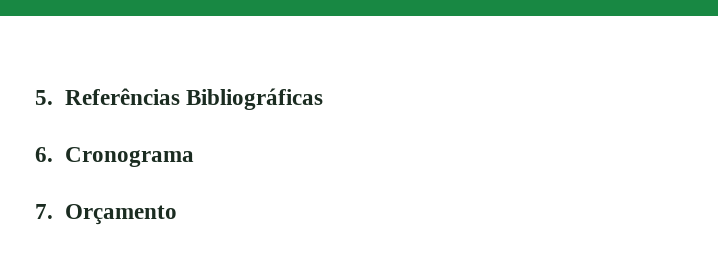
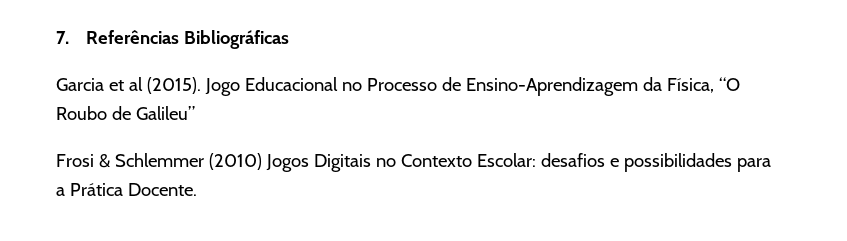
- 5. Referências Bibliográficas
+ 7. Referências Bibliográficas
- 6. Cronograma
- 7. Orçamento
+ Garcia et al (2015). Jogo Educacional no Processo de Ensino-Aprendizagem da Física, “O Roubo de Galileu”
+ Frosi & Schlemmer (2010) Jogos Digitais no Contexto Escolar: desafios e possibilidades para a Prática Docente.

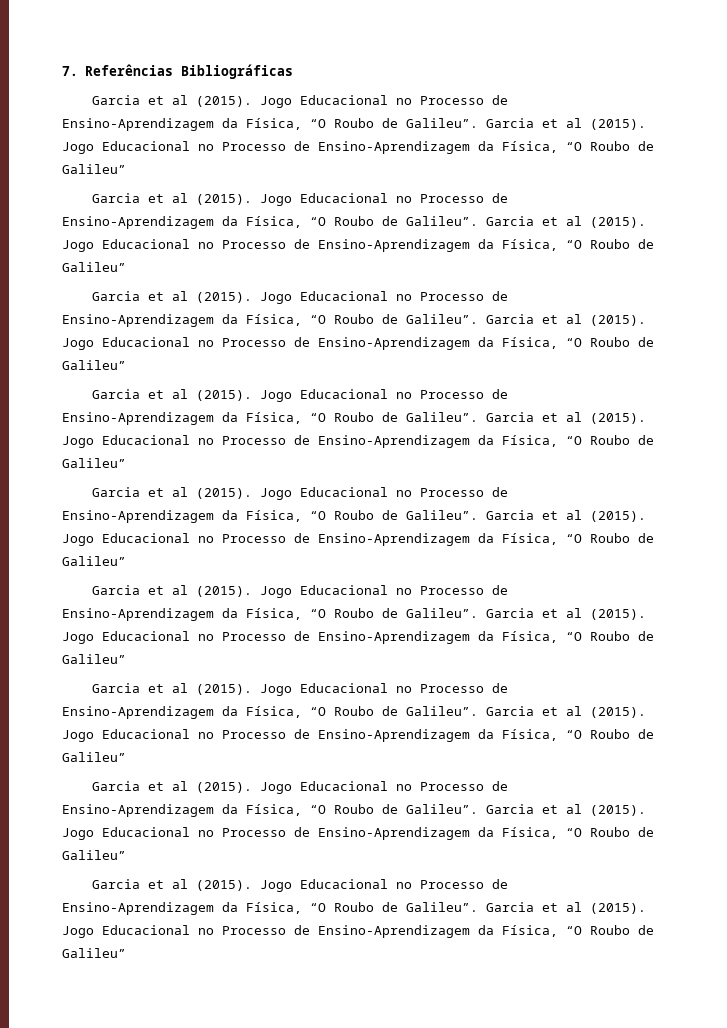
  7. Referências Bibliográficas
- Garcia et al (2015). Jogo Educacional no Processo de Ensino-Aprendizagem da Física, “O Roubo de Galileu”
- Frosi & Schlemmer (2010) Jogos Digitais no Contexto Escolar: desafios e possibilidades para a Prática Docente.
+ Garcia et al (2015). Jogo Educacional no Processo de Ensino-Aprendizagem da Física, “O Roubo de Galileu”. Garcia et al (2015). Jogo Educacional no Processo de Ensino-Aprendizagem da Física, “O Roubo de Galileu”
+ Garcia et al (2015). Jogo Educacional no Processo de Ensino-Aprendizagem da Física, “O Roubo de Galileu”. Garcia et al (2015). Jogo Educacional no Processo de Ensino-Aprendizagem da Física, “O Roubo de Galileu”
+ Garcia et al (2015). Jogo Educacional no Processo de Ensino-Aprendizagem da Física, “O Roubo de Galileu”. Garcia et al (2015). Jogo Educacional no Processo de Ensino-Aprendizagem da Física, “O Roubo de Galileu”
+ Garcia et al (2015). Jogo Educacional no Processo de Ensino-Aprendizagem da Física, “O Roubo de Galileu”. Garcia et al (2015). Jogo Educacional no Processo de Ensino-Aprendizagem da Física, “O Roubo de Galileu”
+ Garcia et al (2015). Jogo Educacional no Processo de Ensino-Aprendizagem da Física, “O Roubo de Galileu”. Garcia et al (2015). Jogo Educacional no Processo de Ensino-Aprendizagem da Física, “O Roubo de Galileu”
+ Garcia et al (2015). Jogo Educacional no Processo de Ensino-Aprendizagem da Física, “O Roubo de Galileu”. Garcia et al (2015). Jogo Educacional no Processo de Ensino-Aprendizagem da Física, “O Roubo de Galileu”
+ Garcia et al (2015). Jogo Educacional no Processo de Ensino-Aprendizagem da Física, “O Roubo de Galileu”. Garcia et al (2015). Jogo Educacional no Processo de Ensino-Aprendizagem da Física, “O Roubo de Galileu”
+ Garcia et al (2015). Jogo Educacional no Processo de Ensino-Aprendizagem da Física, “O Roubo de Galileu”. Garcia et al (2015). Jogo Educacional no Processo de Ensino-Aprendizagem da Física, “O Roubo de Galileu”
+ Garcia et al (2015). Jogo Educacional no Processo de Ensino-Aprendizagem da Física, “O Roubo de Galileu”. Garcia et al (2015). Jogo Educacional no Processo de Ensino-Aprendizagem da Física, “O Roubo de Galileu”

